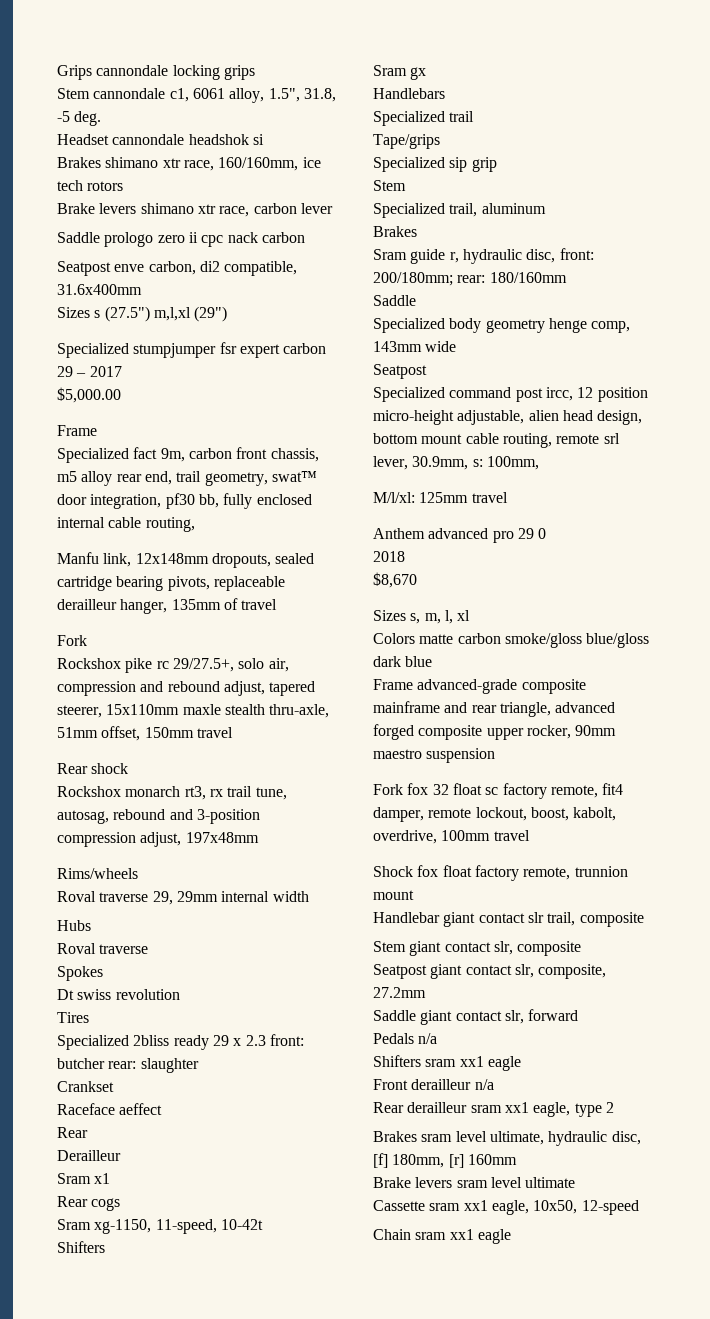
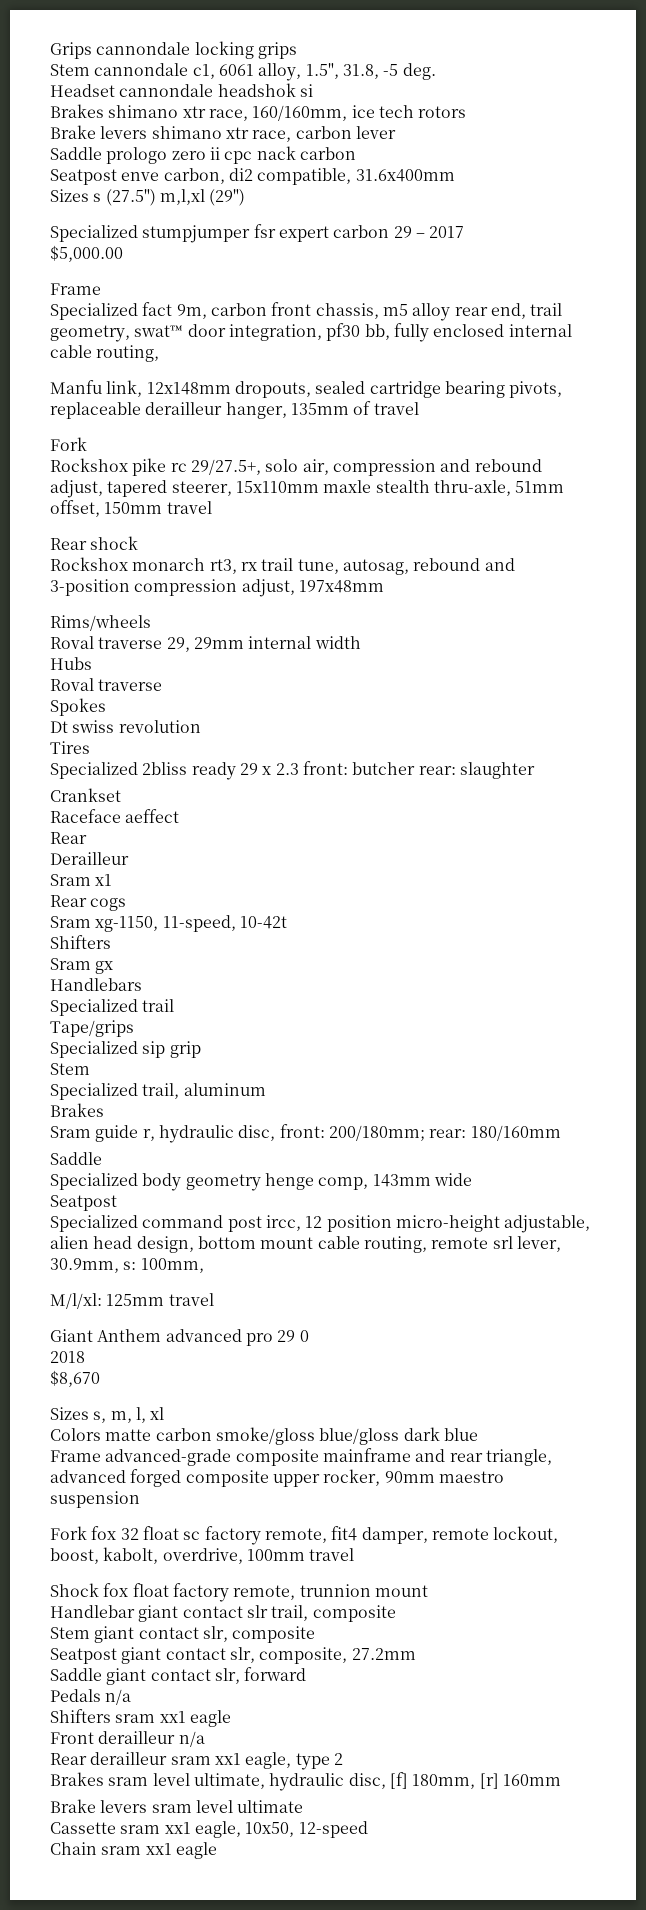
- Anthem advanced pro 29 0
+ Giant Anthem advanced pro 29 0

